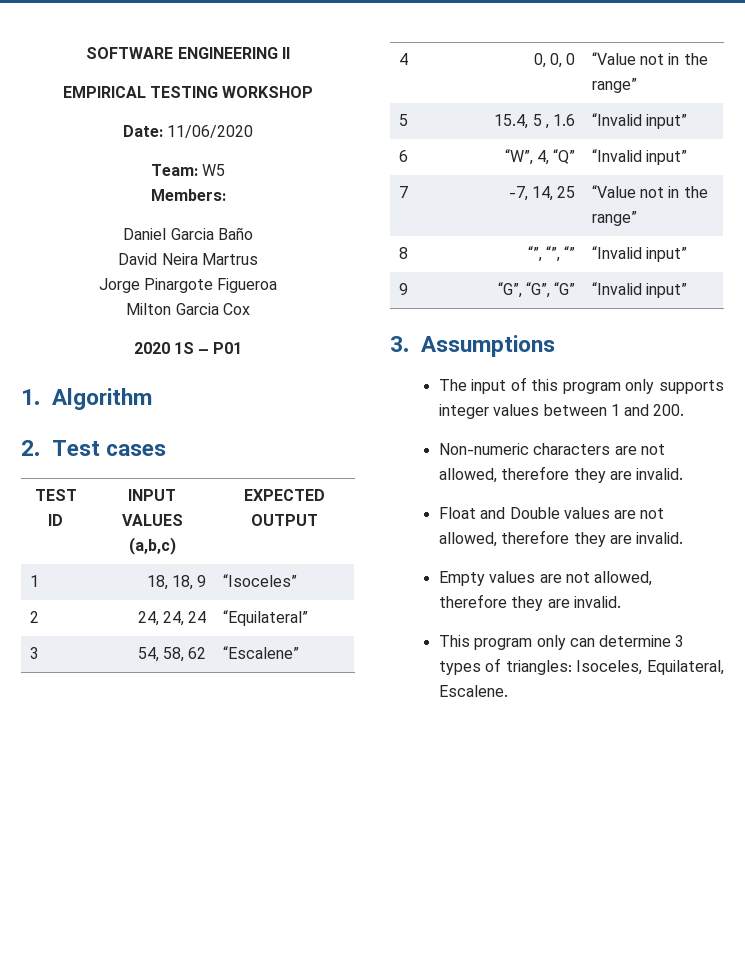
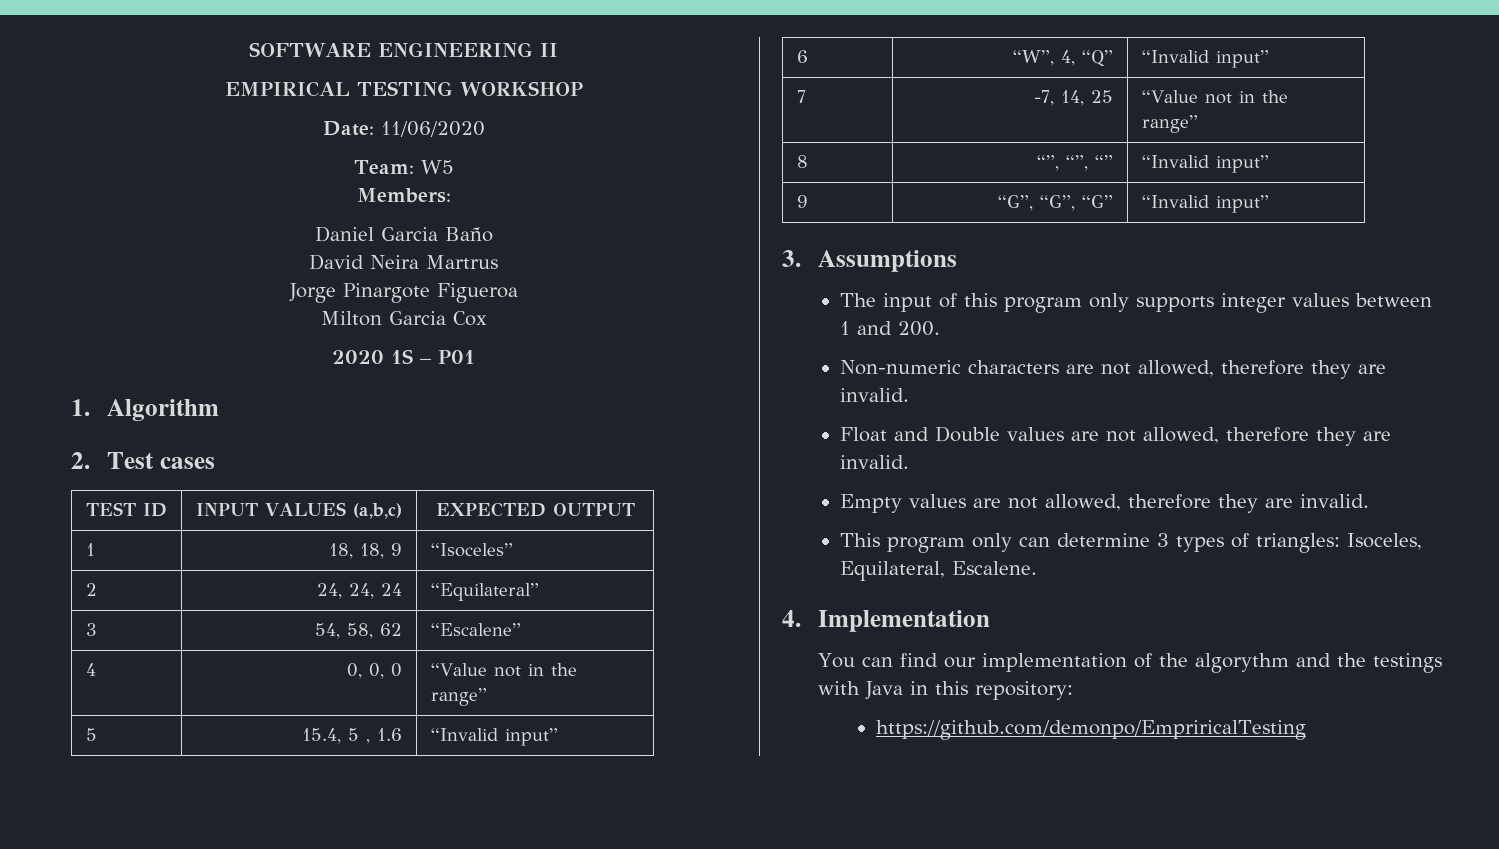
+ 4. Implementation
+ You can find our implementation of the algorythm and the testings with Java in this repository:
+ https://github.com/demonpo/EmpriricalTesting

